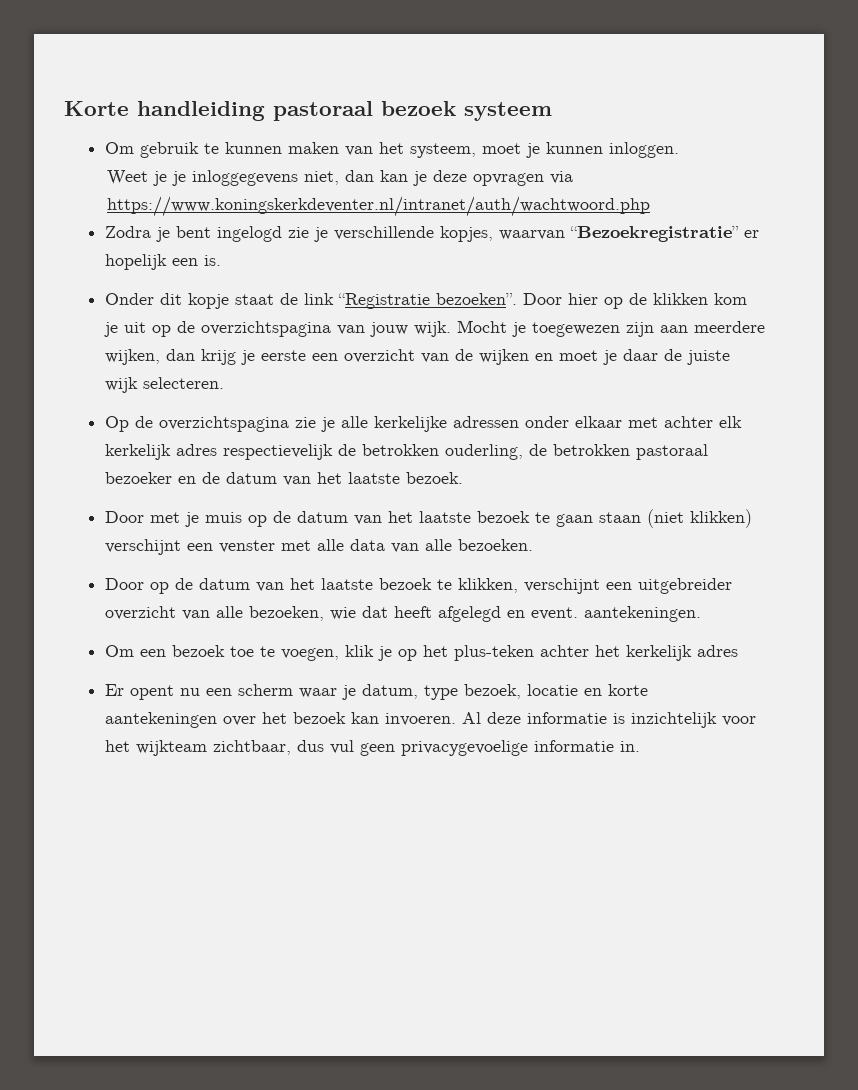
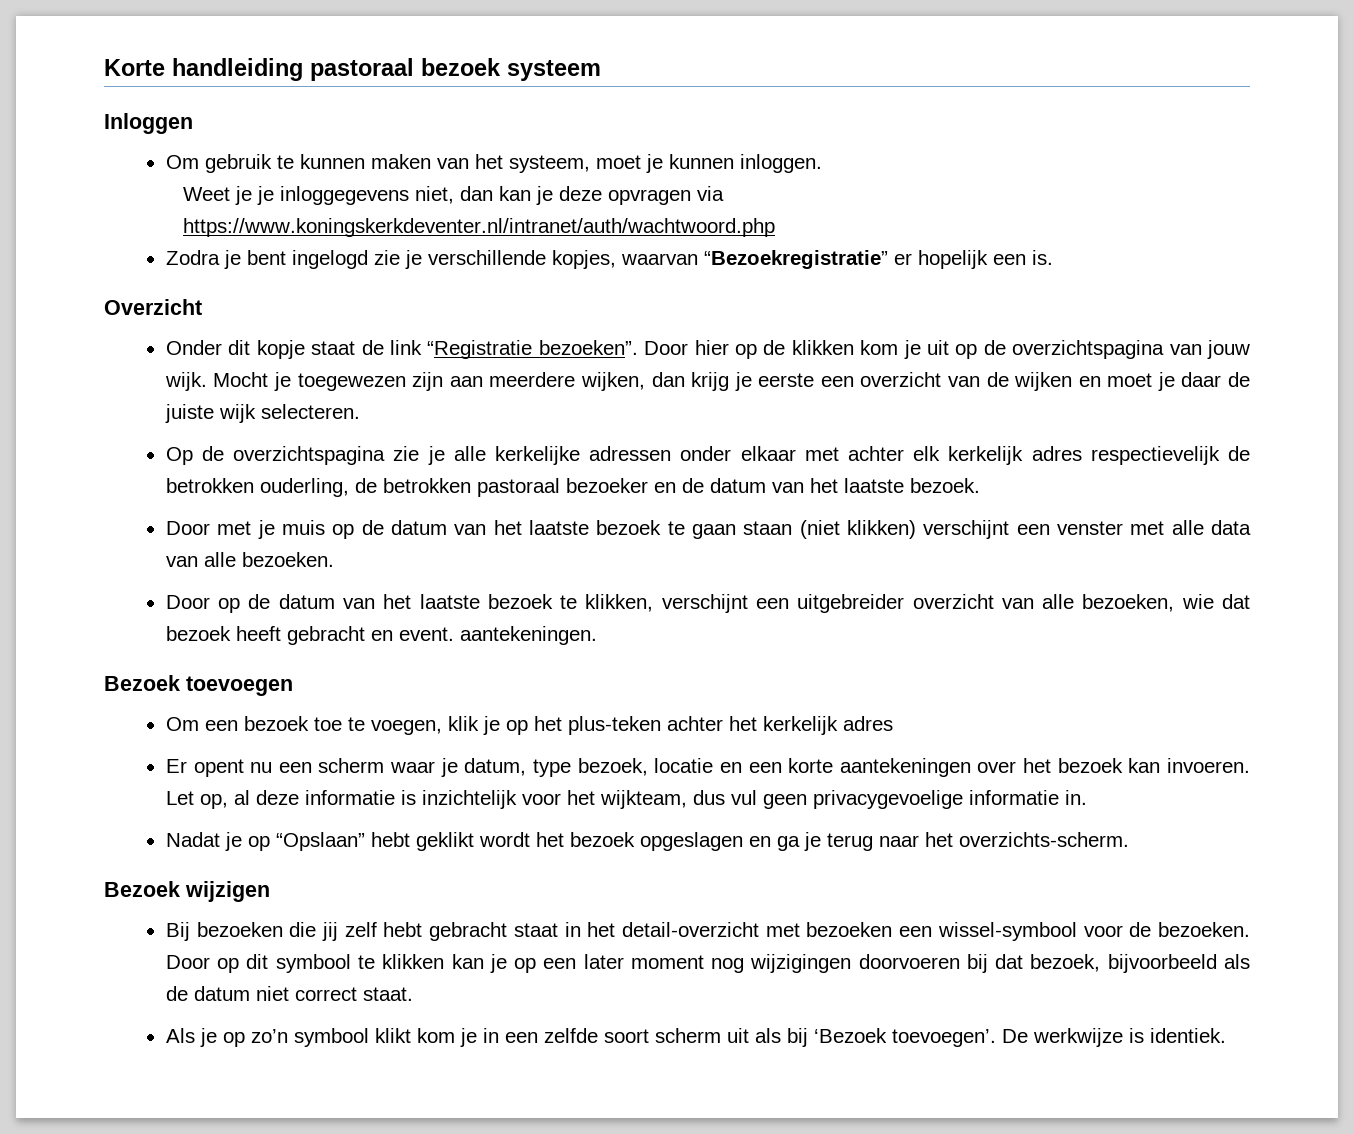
+ Inloggen
+ Overzicht
- Door op de datum van het laatste bezoek te klikken, verschijnt een uitgebreider overzicht van alle bezoeken, wie dat heeft afgelegd en event. aantekeningen.
+ Door op de datum van het laatste bezoek te klikken, verschijnt een uitgebreider overzicht van alle bezoeken, wie dat bezoek heeft gebracht en event. aantekeningen.
+ Bezoek toevoegen
- Er opent nu een scherm waar je datum, type bezoek, locatie en korte aantekeningen over het bezoek kan invoeren.
+ Er opent nu een scherm waar je datum, type bezoek, locatie en een korte aantekeningen over het bezoek kan invoeren.
- Al deze informatie is inzichtelijk voor het wijkteam zichtbaar, dus vul geen privacygevoelige informatie in.
+ Let op, al deze informatie is inzichtelijk voor het wijkteam, dus vul geen privacygevoelige informatie in.
+ Nadat je op “Opslaan” hebt geklikt wordt het bezoek opgeslagen en ga je terug naar het overzichts-scherm.
+ Bezoek wijzigen
+ Bij bezoeken die jij zelf hebt gebracht staat in het detail-overzicht met bezoeken een wissel-symbool voor de bezoeken. Door op dit symbool te klikken kan je op een later moment nog wijzigingen doorvoeren bij dat bezoek, bijvoorbeeld als de datum niet correct staat.
+ Als je op zo’n symbool klikt kom je in een zelfde soort scherm uit als bij ‘Bezoek toevoegen’. De werkwijze is identiek.

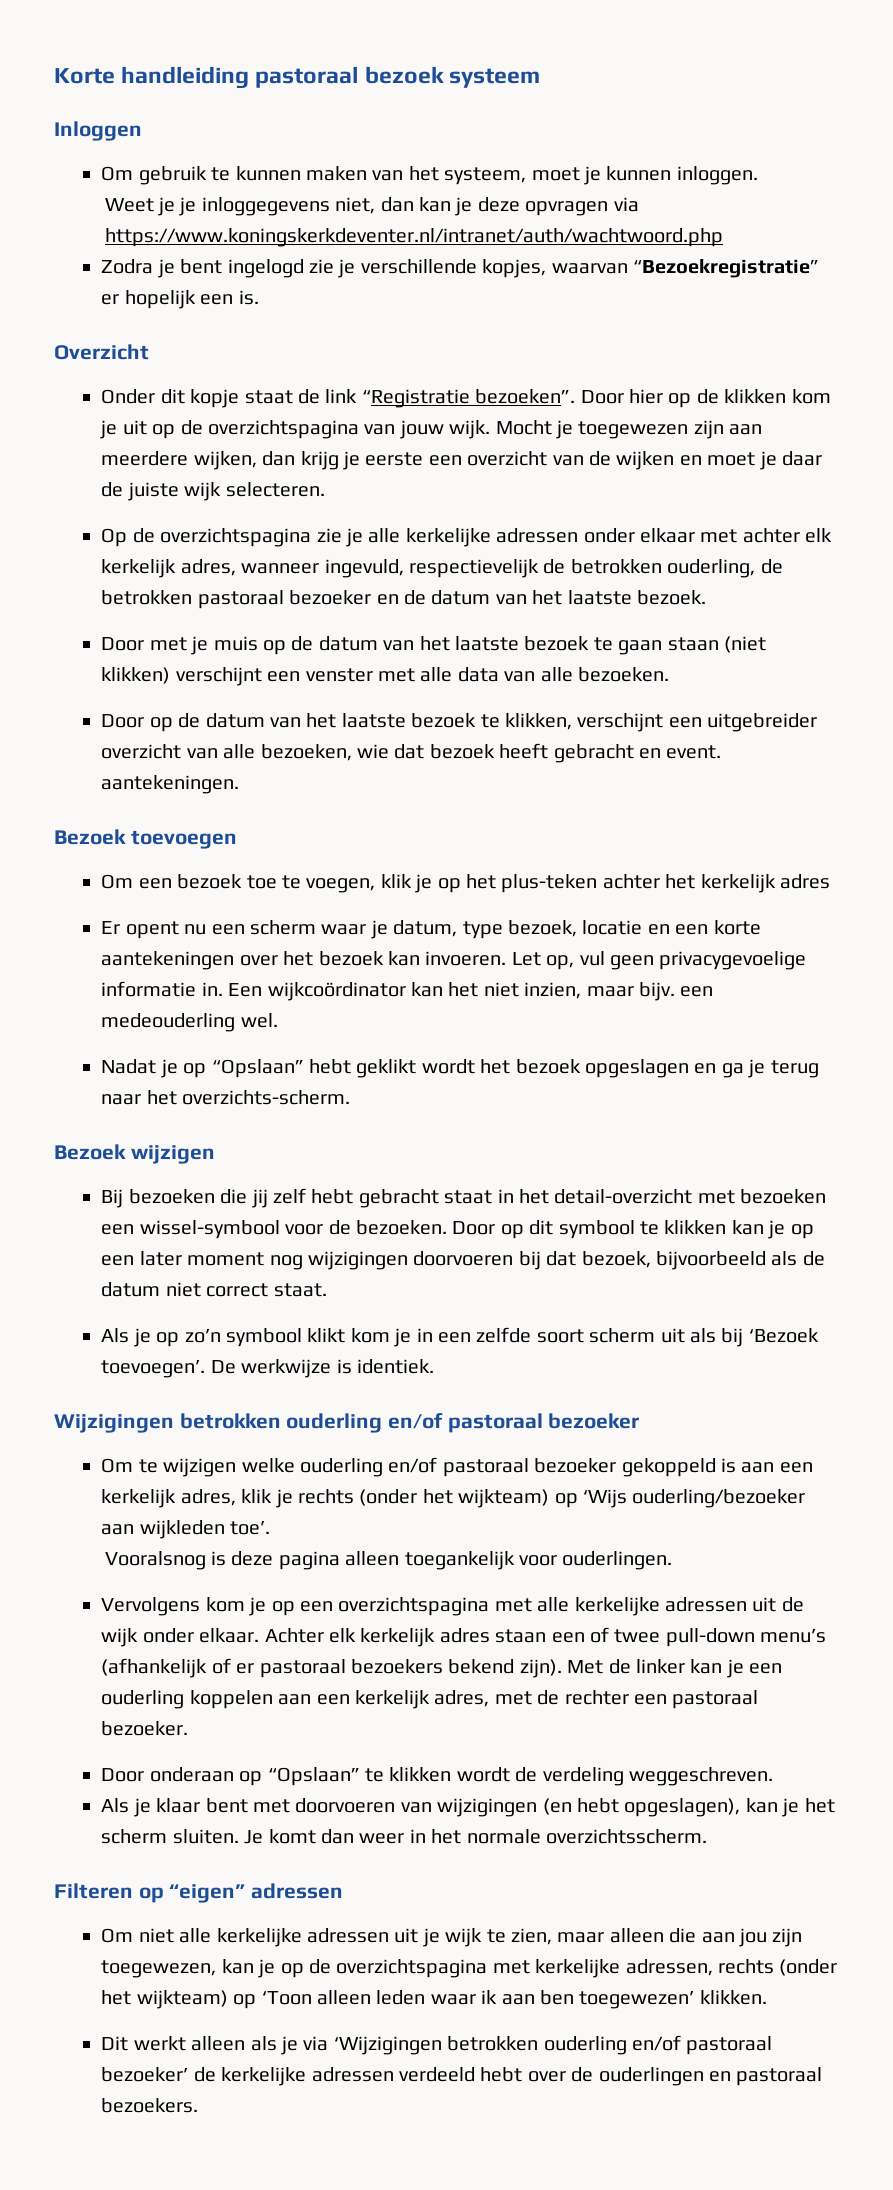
- Op de overzichtspagina zie je alle kerkelijke adressen onder elkaar met achter elk kerkelijk adres respectievelijk de betrokken ouderling, de betrokken pastoraal bezoeker en de datum van het laatste bezoek.
+ Op de overzichtspagina zie je alle kerkelijke adressen onder elkaar met achter elk kerkelijk adres, wanneer ingevuld, respectievelijk de betrokken ouderling, de betrokken pastoraal bezoeker en de datum van het laatste bezoek.
- Let op, al deze informatie is inzichtelijk voor het wijkteam, dus vul geen privacygevoelige informatie in.
+ Let op, vul geen privacygevoelige informatie in. Een wijkcoördinator kan het niet inzien, maar bijv. een medeouderling wel.
+ Wijzigingen betrokken ouderling en/of pastoraal bezoeker
+ Om te wijzigen welke ouderling en/of pastoraal bezoeker gekoppeld is aan een kerkelijk adres, klik je rechts (onder het wijkteam) op ‘Wijs ouderling/bezoeker aan wijkleden toe’.
+ Vooralsnog is deze pagina alleen toegankelijk voor ouderlingen.
+ Vervolgens kom je op een overzichtspagina met alle kerkelijke adressen uit de wijk onder elkaar. Achter elk kerkelijk adres staan een of twee pull-down menu’s (afhankelijk of er pastoraal bezoekers bekend zijn). Met de linker kan je een ouderling koppelen aan een kerkelijk adres, met de rechter een pastoraal bezoeker.
+ Door onderaan op “Opslaan” te klikken wordt de verdeling weggeschreven.
+ Als je klaar bent met doorvoeren van wijzigingen (en hebt opgeslagen), kan je het scherm sluiten. Je komt dan weer in het normale overzichtsscherm.
+ Filteren op “eigen” adressen
+ Om niet alle kerkelijke adressen uit je wijk te zien, maar alleen die aan jou zijn toegewezen, kan je op de overzichtspagina met kerkelijke adressen, rechts (onder het wijkteam) op ‘Toon alleen leden waar ik aan ben toegewezen’ klikken.
+ Dit werkt alleen als je via ‘Wijzigingen betrokken ouderling en/of pastoraal bezoeker’ de kerkelijke adressen verdeeld hebt over de ouderlingen en pastoraal bezoekers.

